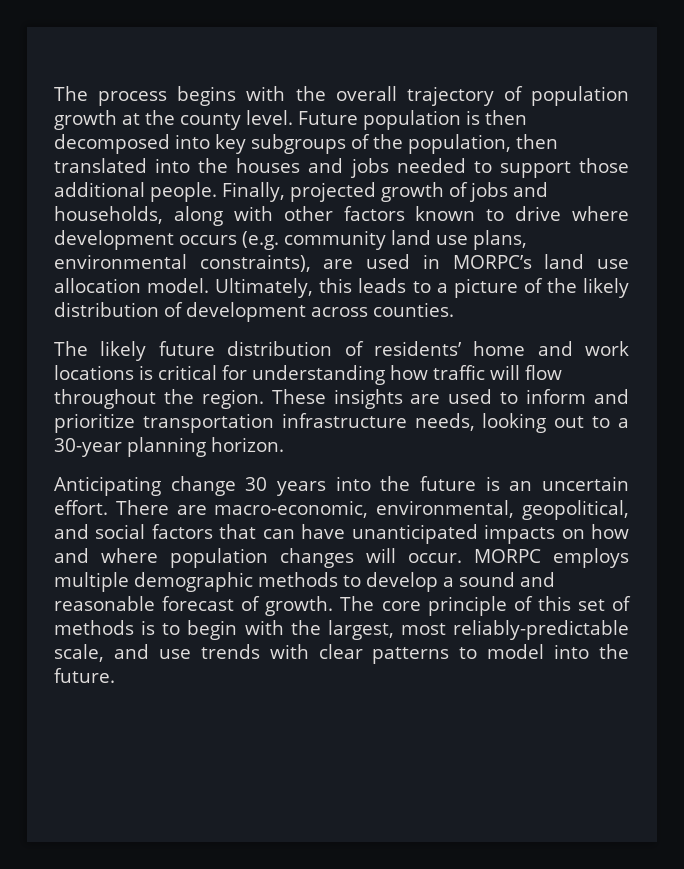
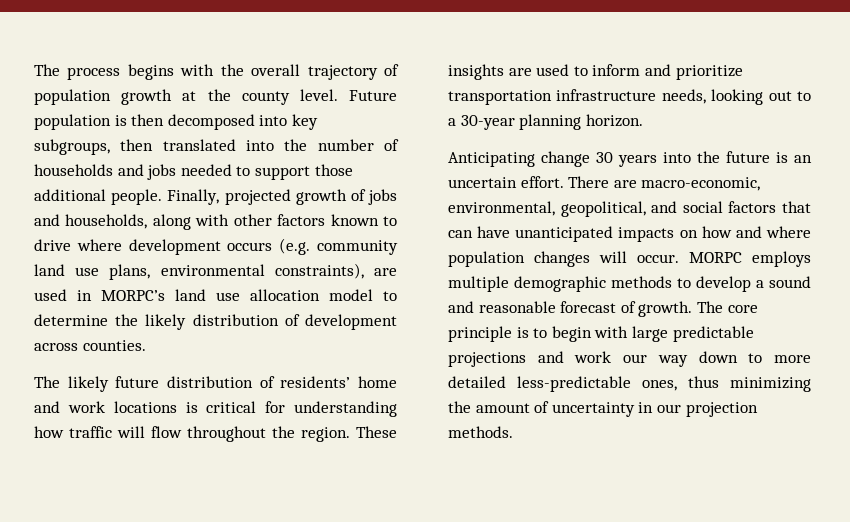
- Future population is then decomposed into key subgroups of the population, then translated into the houses and jobs needed to support those additional people.
+ Future population is then decomposed into key subgroups, then translated into the number of households and jobs needed to support those additional people.
- Finally, projected growth of jobs and households, along with other factors known to drive where development occurs (e.g. community land use plans, environmental constraints), are used in MORPC’s land use allocation model. Ultimately, this leads to a picture of the likely distribution of development across counties.
+ Finally, projected growth of jobs and households, along with other factors known to drive where development occurs (e.g. community land use plans, environmental constraints), are used in MORPC’s land use allocation model to determine the likely distribution of development across counties.
- The core principle of this set of methods is to begin with the largest, most reliably-predictable scale, and use trends with clear patterns to model into the future.
+ The core principle is to begin with large predictable projections and work our way down to more detailed less-predictable ones, thus minimizing the amount of uncertainty in our projection methods.

